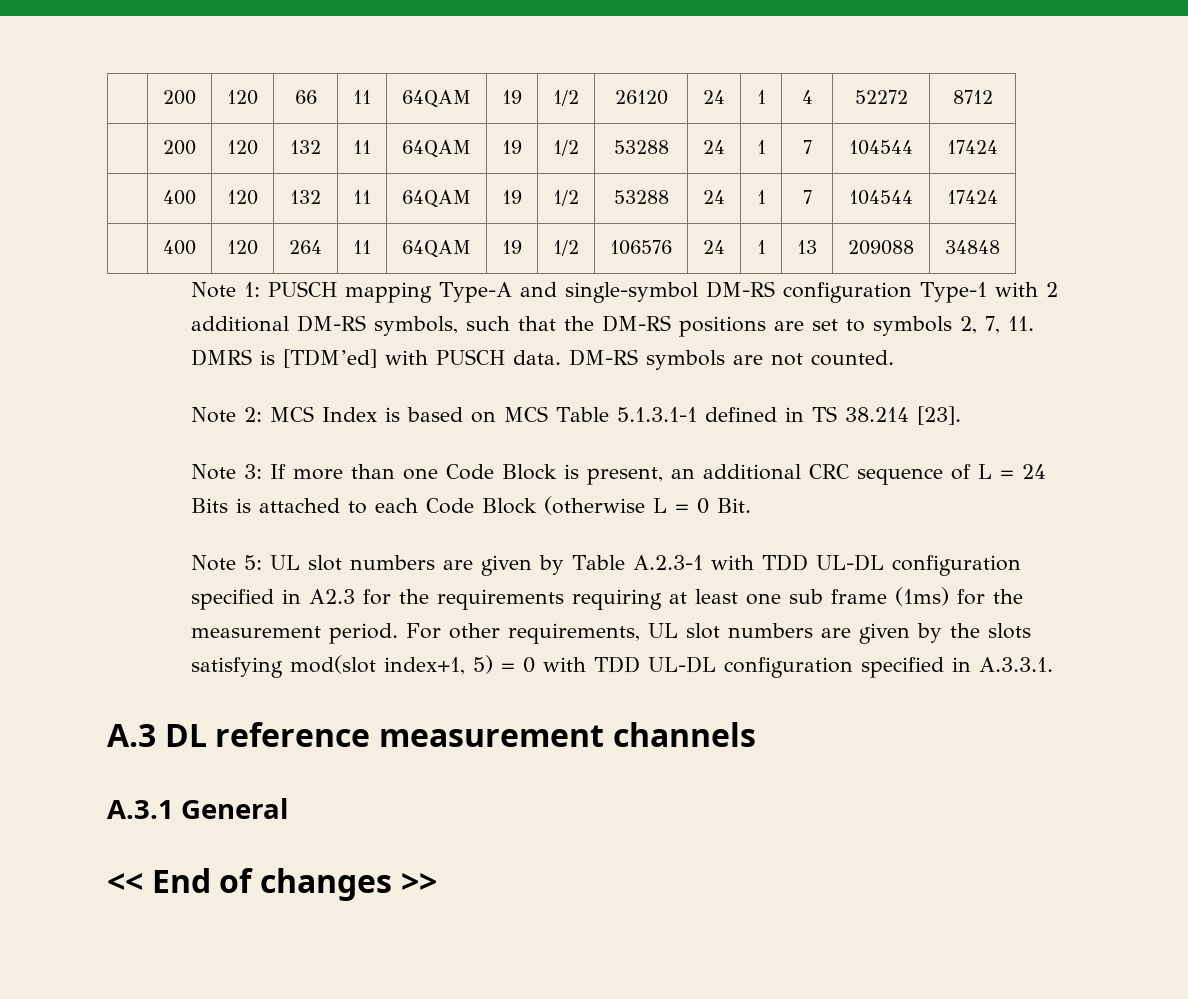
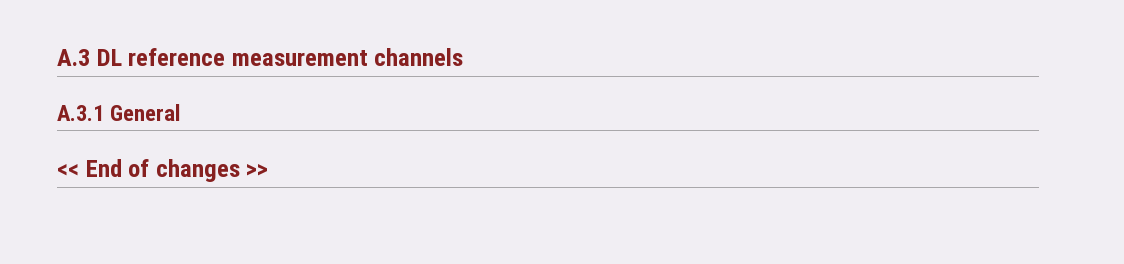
- | 200 | 120 | 66 | 11 | 64QAM | 19 | 1/2 | 26120 | 24 | 1 | 4 | 52272 | 8712
- | 200 | 120 | 132 | 11 | 64QAM | 19 | 1/2 | 53288 | 24 | 1 | 7 | 104544 | 17424
- | 400 | 120 | 132 | 11 | 64QAM | 19 | 1/2 | 53288 | 24 | 1 | 7 | 104544 | 17424
- | 400 | 120 | 264 | 11 | 64QAM | 19 | 1/2 | 106576 | 24 | 1 | 13 | 209088 | 34848
- Note 1: PUSCH mapping Type-A and single-symbol DM-RS configuration Type-1 with 2 additional DM-RS symbols, such that the DM-RS positions are set to symbols 2, 7, 11. DMRS is [TDM’ed] with PUSCH data. DM-RS symbols are not counted.
- Note 2: MCS Index is based on MCS Table 5.1.3.1-1 defined in TS 38.214 [23].
- Note 3: If more than one Code Block is present, an additional CRC sequence of L = 24 Bits is attached to each Code Block (otherwise L = 0 Bit.
- Note 5: UL slot numbers are given by Table A.2.3-1 with TDD UL-DL configuration specified in A2.3 for the requirements requiring at least one sub frame (1ms) for the measurement period. For other requirements, UL slot numbers are given by the slots satisfying mod(slot index+1, 5) = 0 with TDD UL-DL configuration specified in A.3.3.1.

